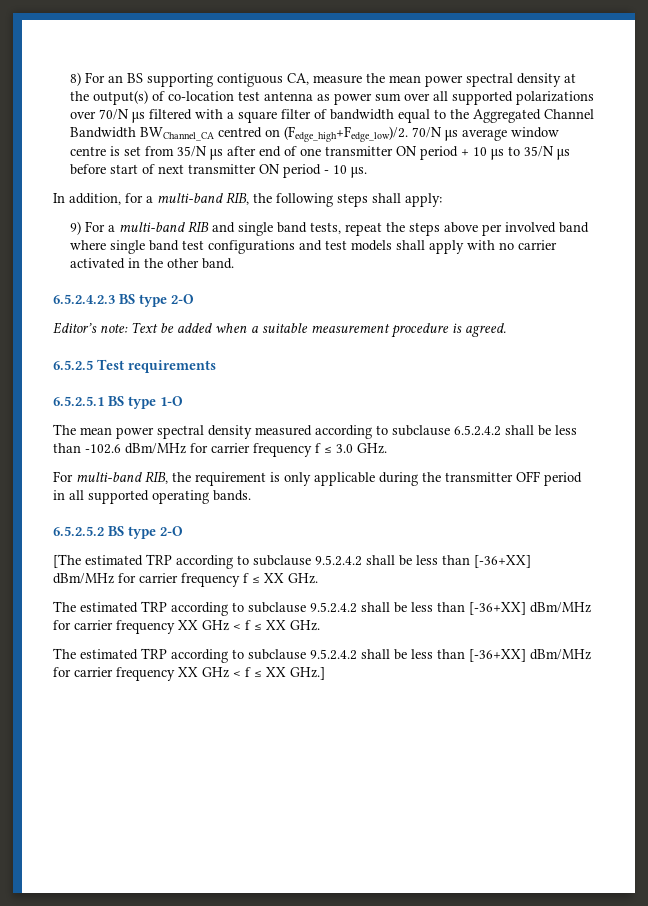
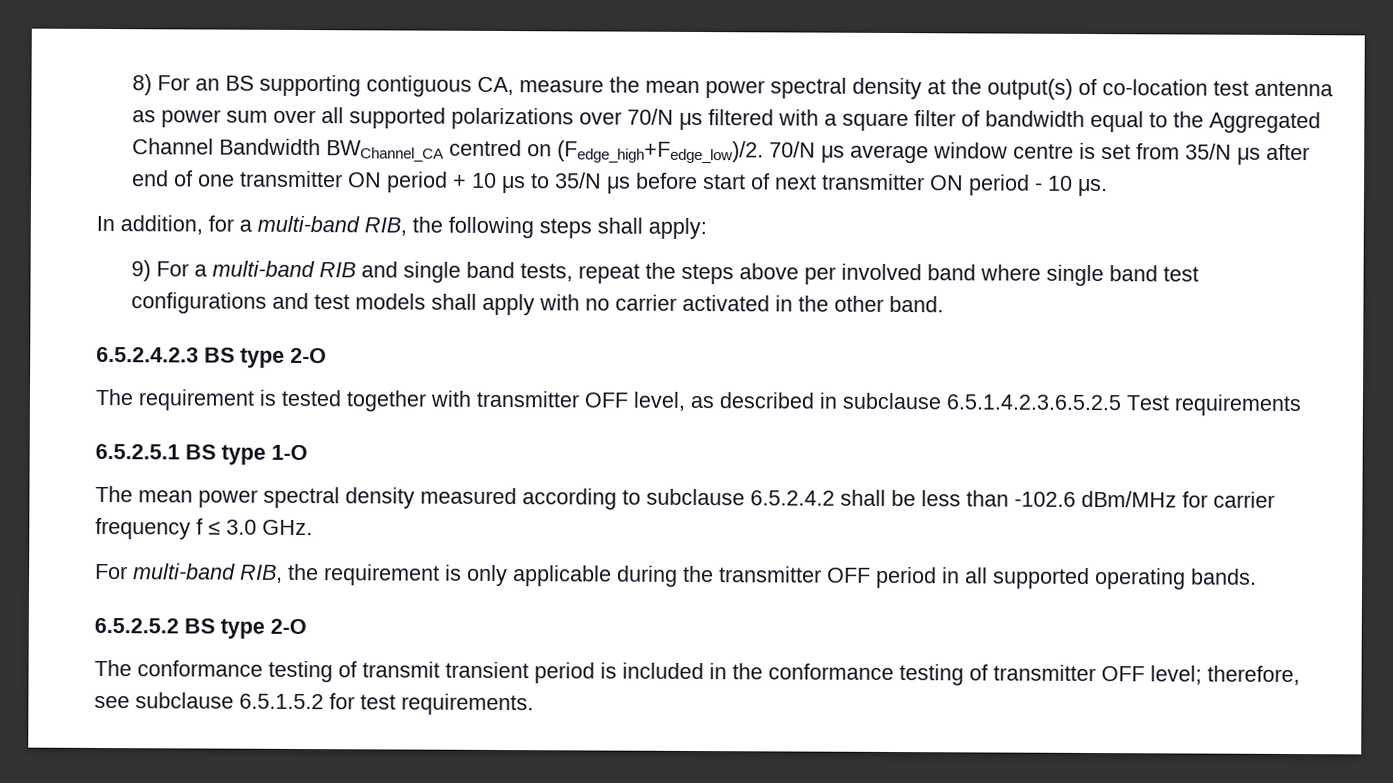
- Editor’s note: Text be added when a suitable measurement procedure is agreed.
- 6.5.2.5 Test requirements
+ The requirement is tested together with transmitter OFF level, as described in subclause 6.5.1.4.2.3.6.5.2.5 Test requirements
- [The estimated TRP according to subclause 9.5.2.4.2 shall be less than [-36+XX] dBm/MHz for carrier frequency f ≤ XX GHz.
- The estimated TRP according to subclause 9.5.2.4.2 shall be less than [-36+XX] dBm/MHz for carrier frequency XX GHz < f ≤ XX GHz.
- The estimated TRP according to subclause 9.5.2.4.2 shall be less than [-36+XX] dBm/MHz for carrier frequency XX GHz < f ≤ XX GHz.]
+ The conformance testing of transmit transient period is included in the conformance testing of transmitter OFF level; therefore, see subclause 6.5.1.5.2 for test requirements.

